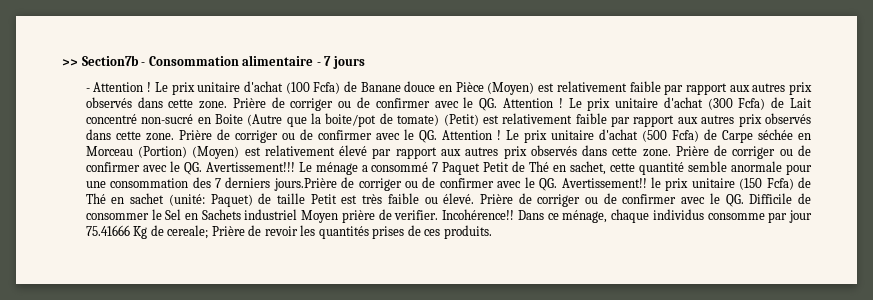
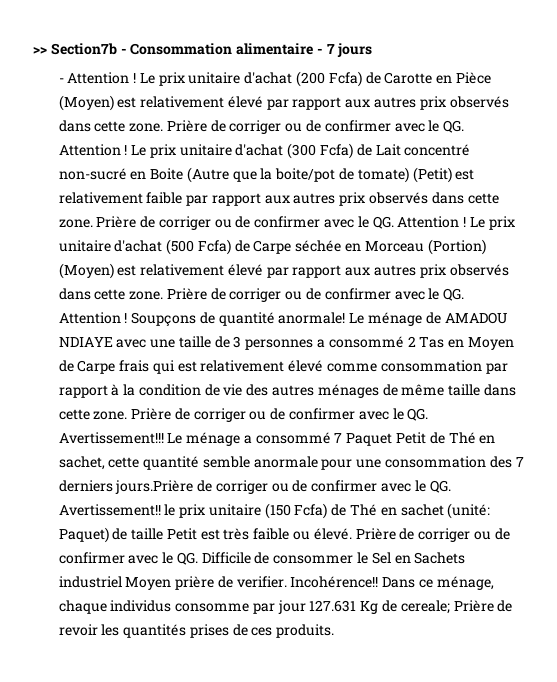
- Le prix unitaire d'achat (100 Fcfa) de Banane douce en Pièce (Moyen) est relativement faible par rapport aux autres prix observés dans cette zone.
+ Le prix unitaire d'achat (200 Fcfa) de Carotte en Pièce (Moyen) est relativement élevé par rapport aux autres prix observés dans cette zone.
- Prière de corriger ou de confirmer avec le QG. Avertissement!!!
+ Prière de corriger ou de confirmer avec le QG. Attention ! Soupçons de quantité anormale! Le ménage de AMADOU NDIAYE avec une taille de 3 personnes a consommé 2 Tas en Moyen de Carpe frais qui est relativement élevé comme consommation par rapport à la condition de vie des autres ménages de même taille dans cette zone. Prière de corriger ou de confirmer avec le QG. Avertissement!!!
- Dans ce ménage, chaque individus consomme par jour 75.41666 Kg de cereale; Prière de revoir les quantités prises de ces produits.
+ Dans ce ménage, chaque individus consomme par jour 127.631 Kg de cereale; Prière de revoir les quantités prises de ces produits.

